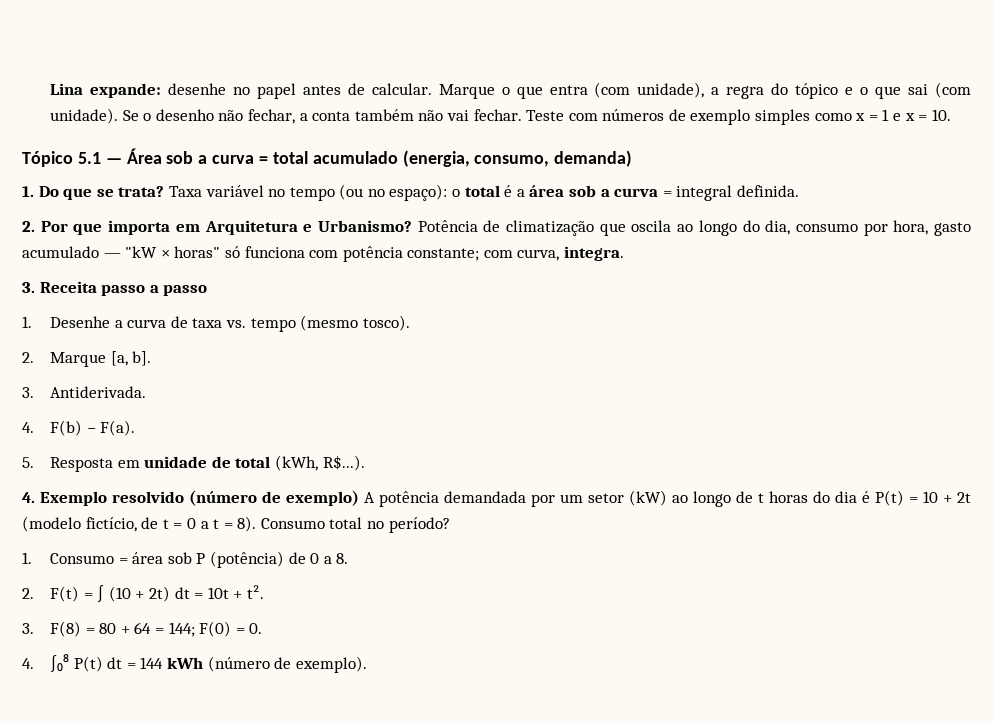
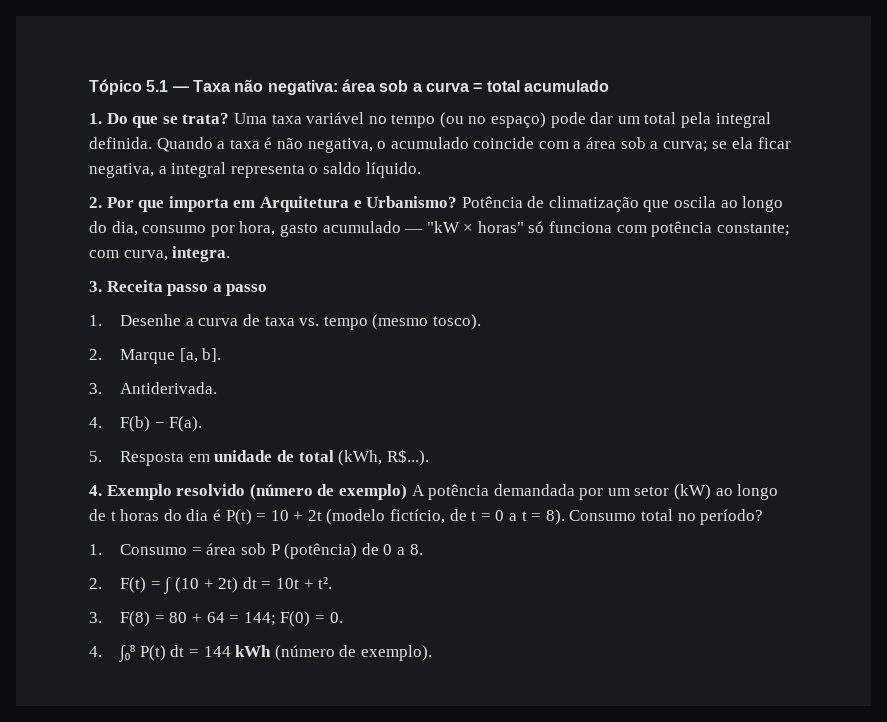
- Lina expande: desenhe no papel antes de calcular. Marque o que entra (com unidade), a regra do tópico e o que sai (com unidade). Se o desenho não fechar, a conta também não vai fechar. Teste com números de exemplo simples como x = 1 e x = 10.
- Tópico 5.1 — Área sob a curva = total acumulado (energia, consumo, demanda)
+ Tópico 5.1 — Taxa não negativa: área sob a curva = total acumulado
- Taxa variável no tempo (ou no espaço): o total é a área sob a curva = integral definida.
+ Uma taxa variável no tempo (ou no espaço) pode dar um total pela integral definida. Quando a taxa é não negativa, o acumulado coincide com a área sob a curva; se ela ficar negativa, a integral representa o saldo líquido.

